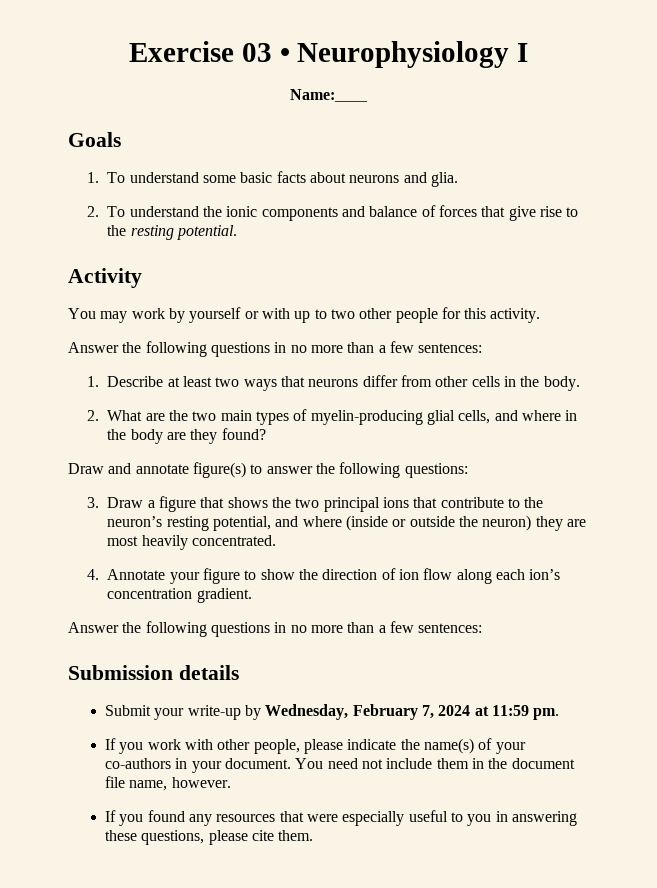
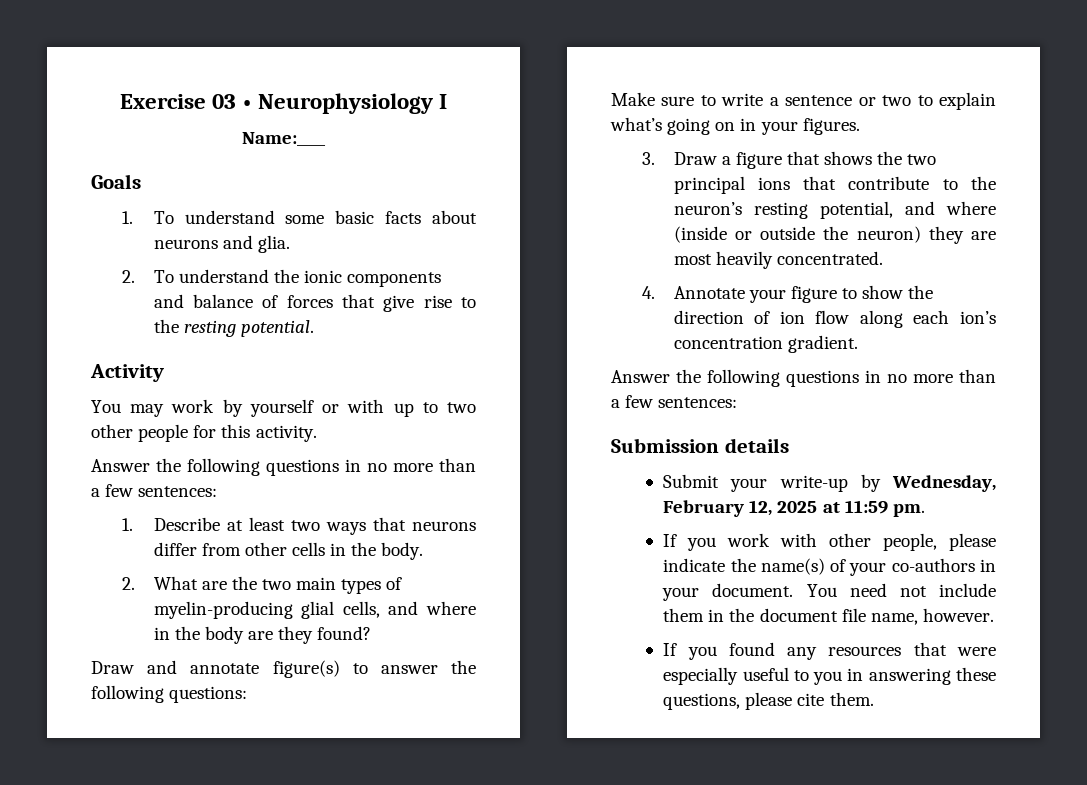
+ Make sure to write a sentence or two to explain what’s going on in your figures.
- Submit your write-up by Wednesday, February 7, 2024 at 11:59 pm.
+ Submit your write-up by Wednesday, February 12, 2025 at 11:59 pm.

